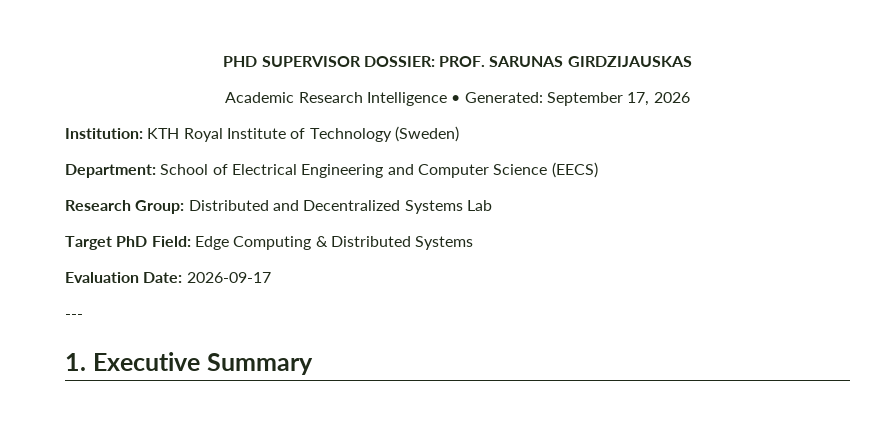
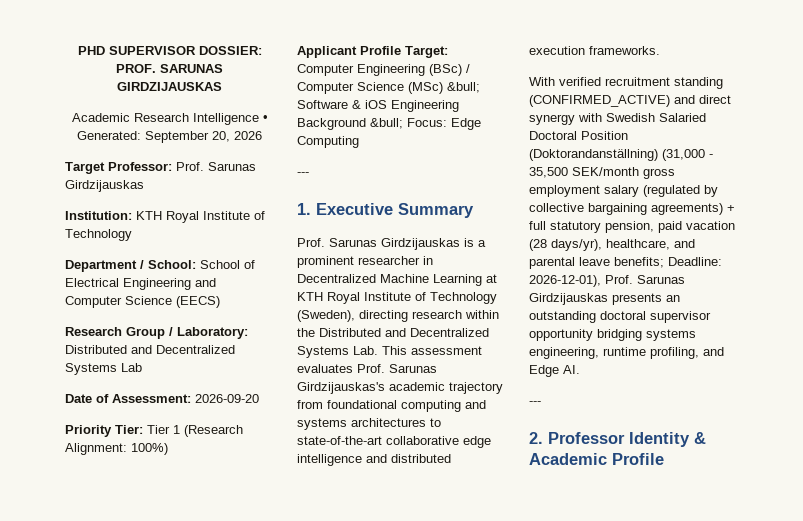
- Academic Research Intelligence • Generated: September 17, 2026
+ Academic Research Intelligence • Generated: September 20, 2026
+ Target Professor: Prof. Sarunas Girdzijauskas
- Institution: KTH Royal Institute of Technology (Sweden)
- Department: School of Electrical Engineering and Computer Science (EECS)
+ Institution: KTH Royal Institute of Technology
+ Department / School: School of Electrical Engineering and Computer Science (EECS)
- Research Group: Distributed and Decentralized Systems Lab
+ Research Group / Laboratory: Distributed and Decentralized Systems Lab
- Target PhD Field: Edge Computing & Distributed Systems
- Evaluation Date: 2026-09-17
+ Date of Assessment: 2026-09-20
+ Priority Tier: Tier 1 (Research Alignment: 100%)
+ Applicant Profile Target: Computer Engineering (BSc) / Computer Science (MSc) &bull; Software & iOS Engineering Background &bull; Focus: Edge Computing
  ---
  1. Executive Summary
+ Prof. Sarunas Girdzijauskas is a prominent researcher in Decentralized Machine Learning at KTH Royal Institute of Technology (Sweden), directing research within the Distributed and Decentralized Systems Lab. This assessment evaluates Prof. Sarunas Girdzijauskas's academic trajectory from foundational computing and systems architectures to state-of-the-art collaborative edge intelligence and distributed execution frameworks.
+ With verified recruitment standing (CONFIRMED_ACTIVE) and direct synergy with Swedish Salaried Doctoral Position (Doktorandanställning) (31,000 - 35,500 SEK/month gross employment salary (regulated by collective bargaining agreements) + full statutory pension, paid vacation (28 days/yr), healthcare, and parental leave benefits; Deadline: 2026-12-01), Prof. Sarunas Girdzijauskas presents an outstanding doctoral supervisor opportunity bridging systems engineering, runtime profiling, and Edge AI.
+ ---
+ 2. Professor Identity & Academic Profile

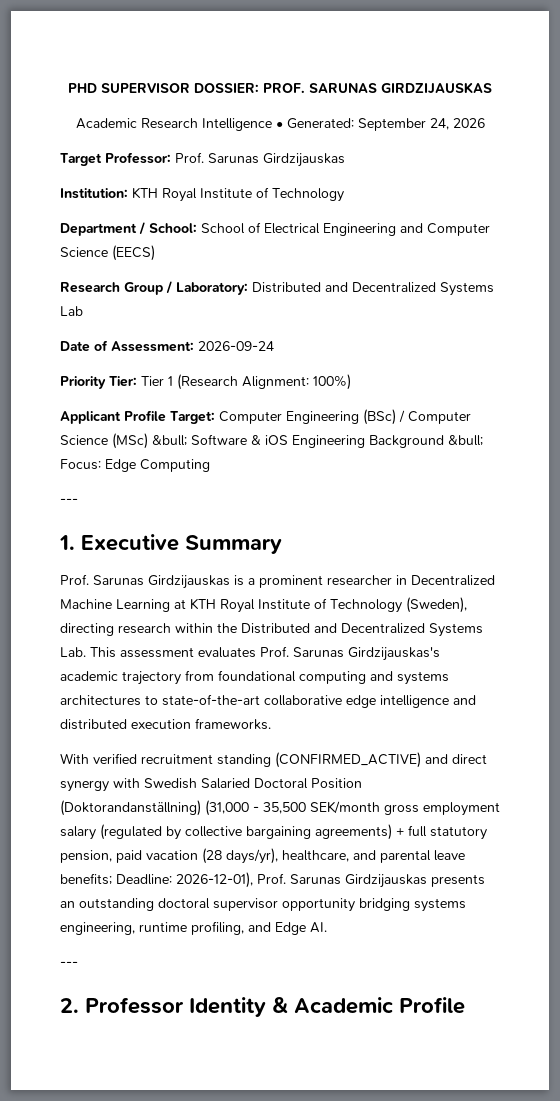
- Academic Research Intelligence • Generated: September 20, 2026
+ Academic Research Intelligence • Generated: September 24, 2026
- Date of Assessment: 2026-09-20
+ Date of Assessment: 2026-09-24

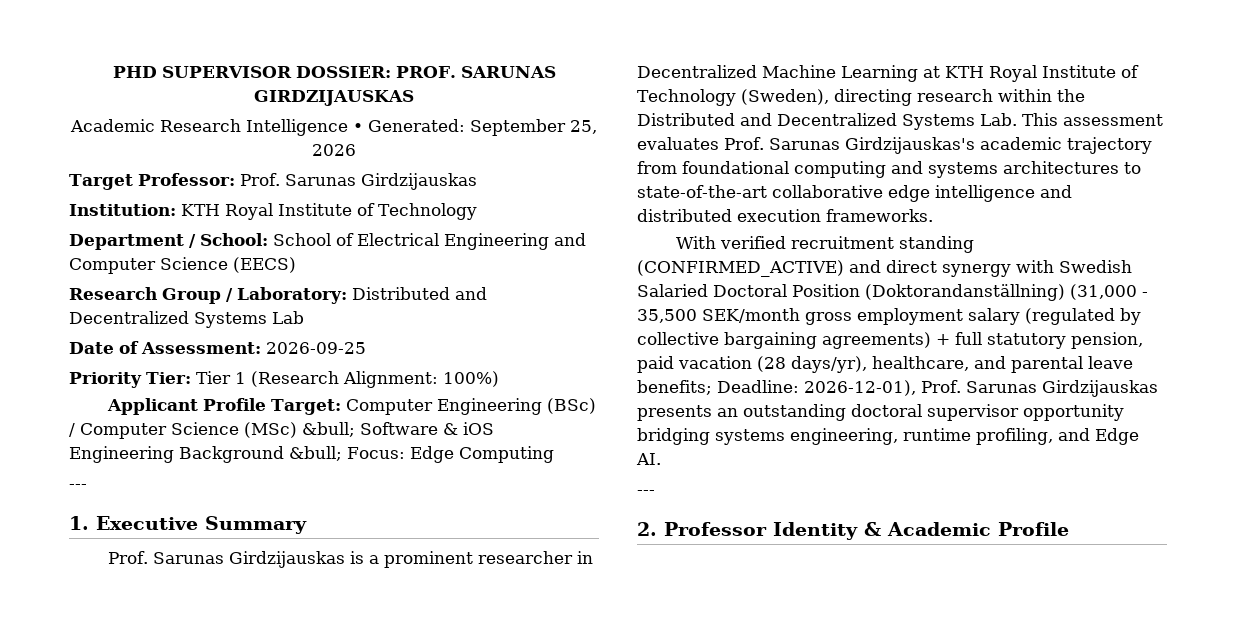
- Academic Research Intelligence • Generated: September 24, 2026
+ Academic Research Intelligence • Generated: September 25, 2026
- Date of Assessment: 2026-09-24
+ Date of Assessment: 2026-09-25

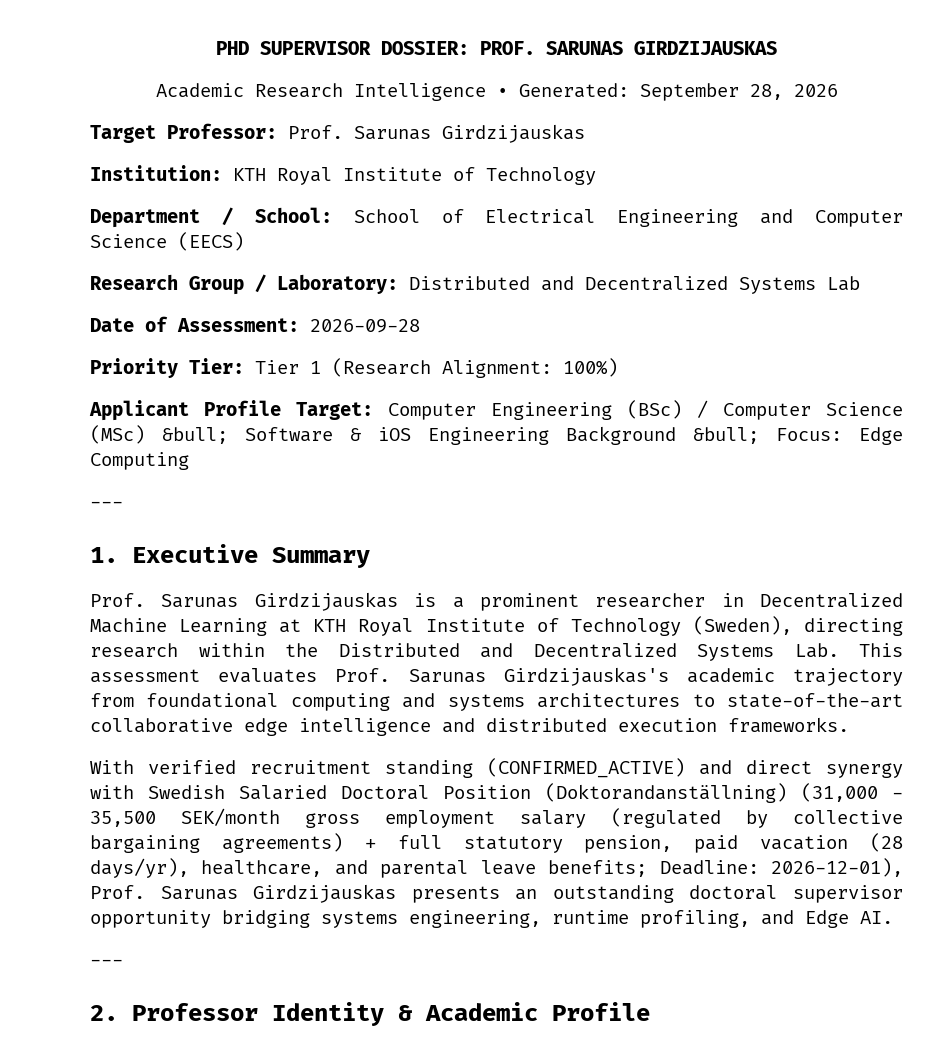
- Academic Research Intelligence • Generated: September 25, 2026
+ Academic Research Intelligence • Generated: September 28, 2026
- Date of Assessment: 2026-09-25
+ Date of Assessment: 2026-09-28

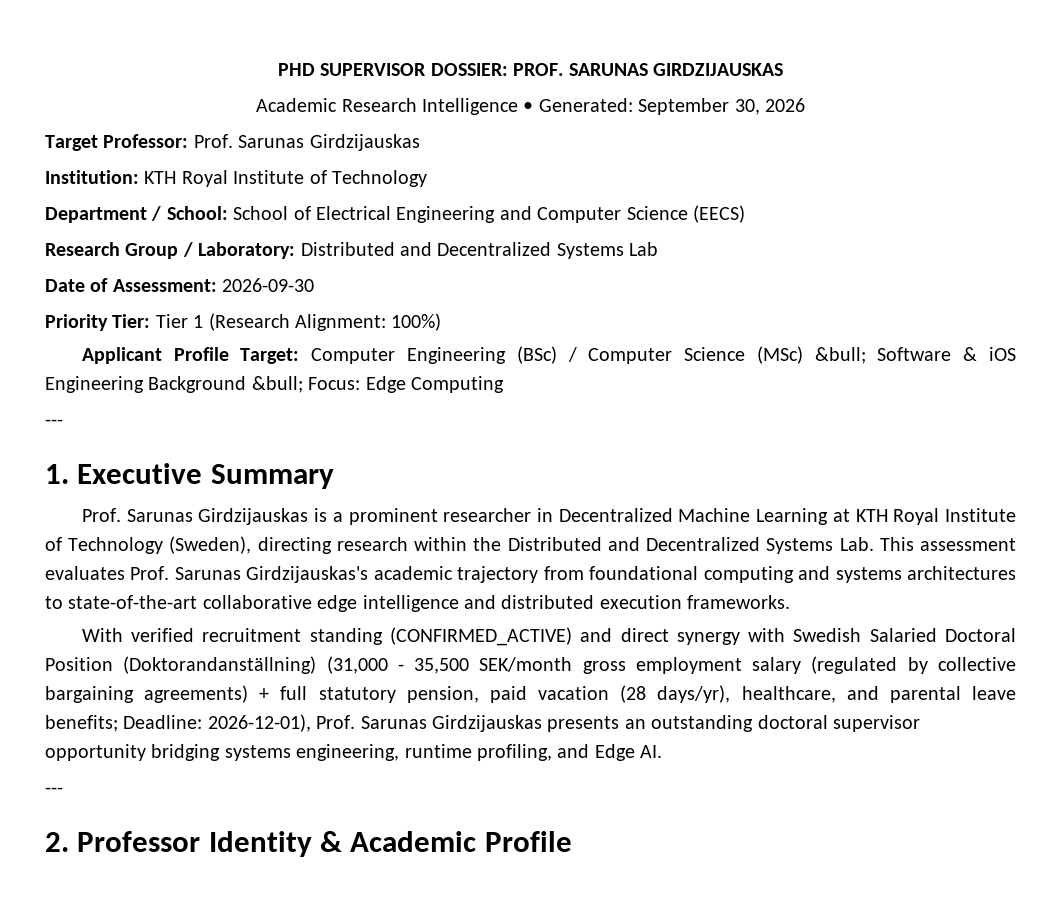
- Academic Research Intelligence • Generated: September 28, 2026
+ Academic Research Intelligence • Generated: September 30, 2026
- Date of Assessment: 2026-09-28
+ Date of Assessment: 2026-09-30

